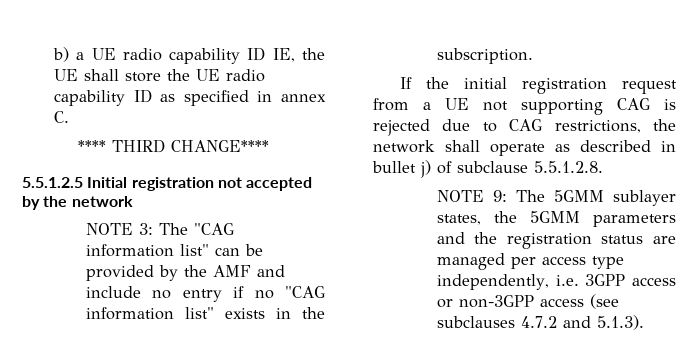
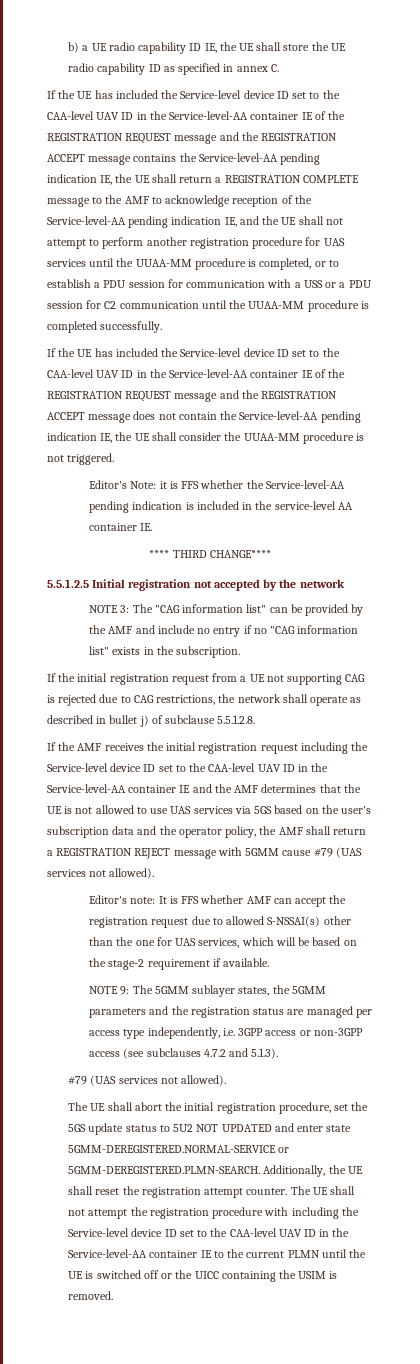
+ If the UE has included the Service-level device ID set to the CAA-level UAV ID in the Service-level-AA container IE of the REGISTRATION REQUEST message and the REGISTRATION ACCEPT message contains the Service-level-AA pending indication IE, the UE shall return a REGISTRATION COMPLETE message to the AMF to acknowledge reception of the Service-level-AA pending indication IE, and the UE shall not attempt to perform another registration procedure for UAS services until the UUAA-MM procedure is completed, or to establish a PDU session for communication with a USS or a PDU session for C2 communication until the UUAA-MM procedure is completed successfully.
+ If the UE has included the Service-level device ID set to the CAA-level UAV ID in the Service-level-AA container IE of the REGISTRATION REQUEST message and the REGISTRATION ACCEPT message does not contain the Service-level-AA pending indication IE, the UE shall consider the UUAA-MM procedure is not triggered.
+ Editor's Note: it is FFS whether the Service-level-AA pending indication is included in the service-level AA container IE.
+ If the AMF receives the initial registration request including the Service-level device ID set to the CAA-level UAV ID in the Service-level-AA container IE and the AMF determines that the UE is not allowed to use UAS services via 5GS based on the user's subscription data and the operator policy, the AMF shall return a REGISTRATION REJECT message with 5GMM cause #79 (UAS services not allowed).
+ Editor's note: It is FFS whether AMF can accept the registration request due to allowed S-NSSAI(s) other than the one for UAS services, which will be based on the stage-2 requirement if available.
  NOTE 9: The 5GMM sublayer states, the 5GMM parameters and the registration status are managed per access type independently, i.e. 3GPP access or non-3GPP access (see subclauses 4.7.2 and 5.1.3).
+ #79 (UAS services not allowed).
+ The UE shall abort the initial registration procedure, set the 5GS update status to 5U2 NOT UPDATED and enter state 5GMM-DEREGISTERED.NORMAL-SERVICE or 5GMM-DEREGISTERED.PLMN-SEARCH. Additionally, the UE shall reset the registration attempt counter. The UE shall not attempt the registration procedure with including the Service-level device ID set to the CAA-level UAV ID in the Service-level-AA container IE to the current PLMN until the UE is switched off or the UICC containing the USIM is removed.

